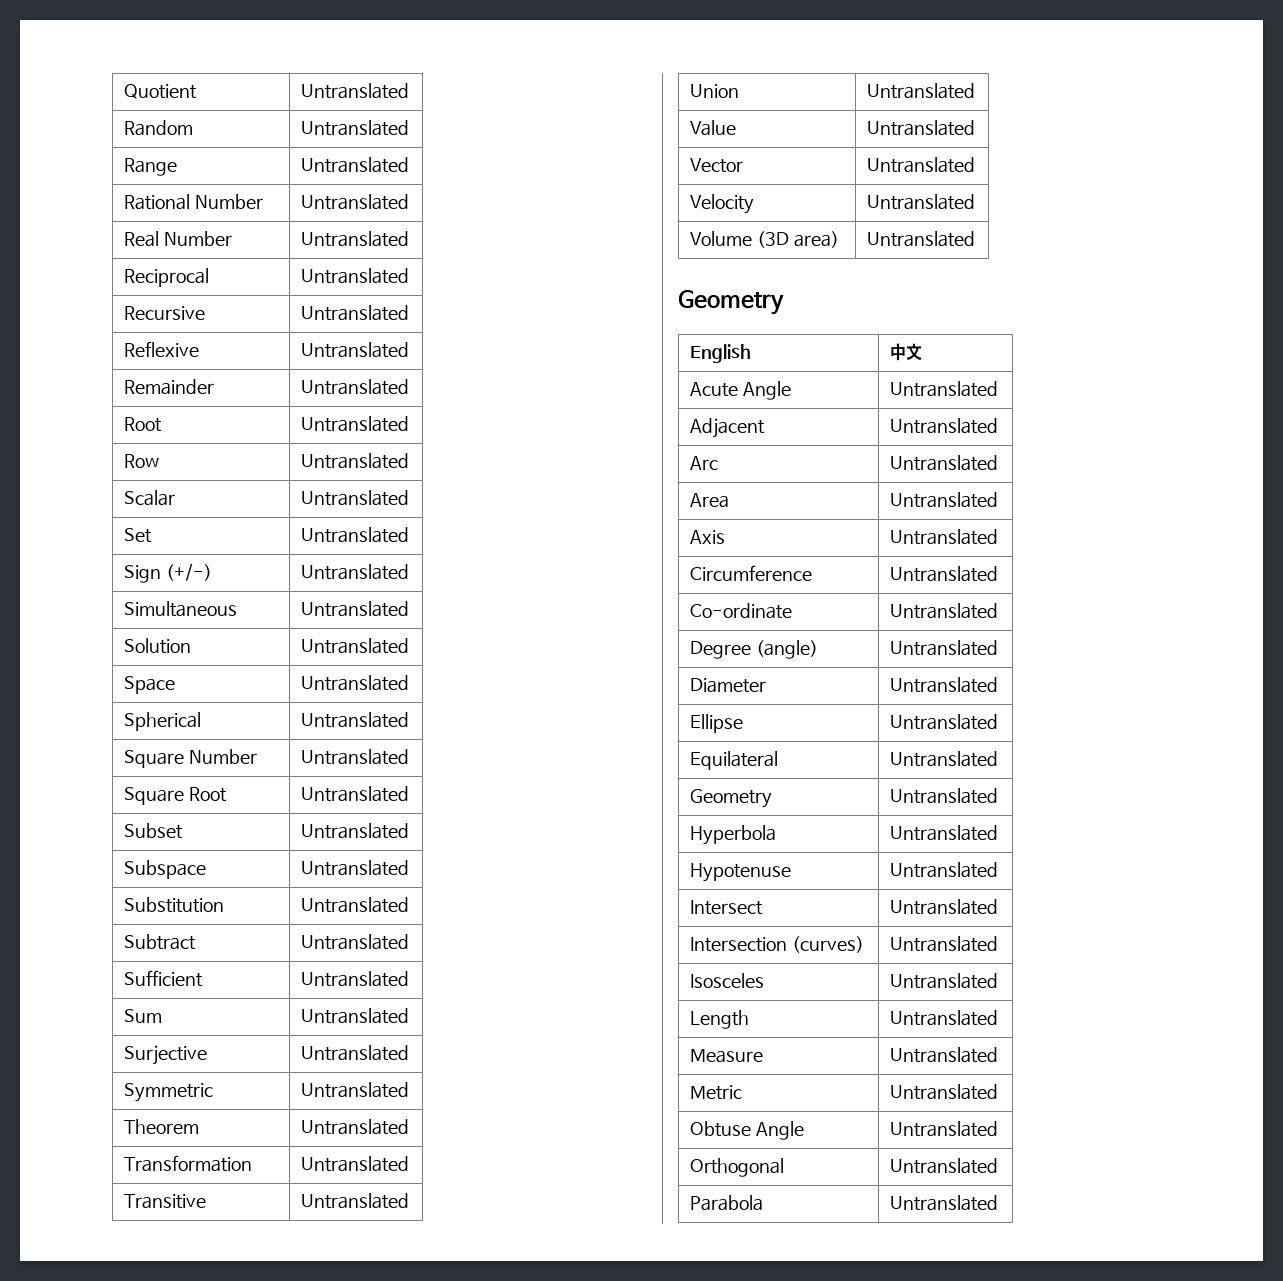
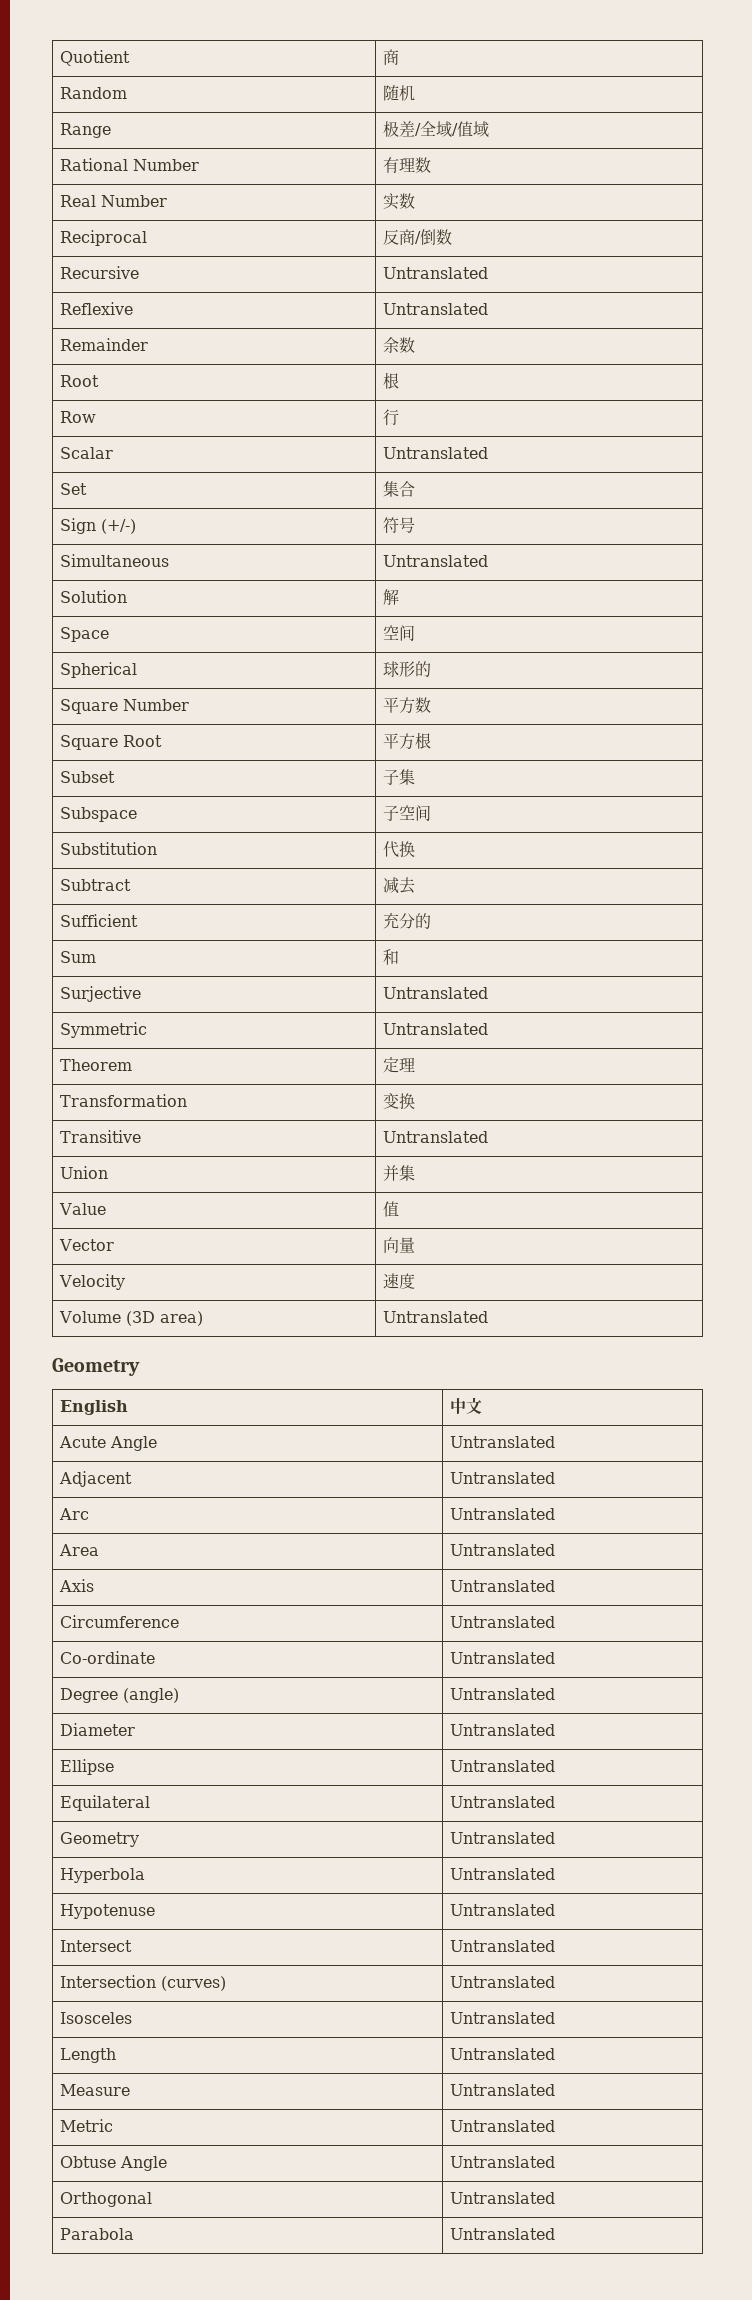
- Quotient | Untranslated
+ Quotient | 商
- Random | Untranslated
+ Random | 随机
- Range | Untranslated
+ Range | 极差/全域/值域
- Rational Number | Untranslated
+ Rational Number | 有理数
- Real Number | Untranslated
+ Real Number | 实数
- Reciprocal | Untranslated
+ Reciprocal | 反商/倒数
- Remainder | Untranslated
- Root | Untranslated
+ Remainder | 余数
+ Root | 根
- Row | Untranslated
+ Row | 行
- Set | Untranslated
+ Set | 集合
- Sign (+/-) | Untranslated
+ Sign (+/-) | 符号
- Solution | Untranslated
+ Solution | 解
- Space | Untranslated
+ Space | 空间
- Spherical | Untranslated
+ Spherical | 球形的
- Square Number | Untranslated
+ Square Number | 平方数
- Square Root | Untranslated
+ Square Root | 平方根
- Subset | Untranslated
+ Subset | 子集
- Subspace | Untranslated
+ Subspace | 子空间
- Substitution | Untranslated
+ Substitution | 代换
- Subtract | Untranslated
+ Subtract | 减去
- Sufficient | Untranslated
+ Sufficient | 充分的
- Sum | Untranslated
+ Sum | 和
- Theorem | Untranslated
+ Theorem | 定理
- Transformation | Untranslated
+ Transformation | 变换
- Union | Untranslated
+ Union | 并集
- Value | Untranslated
+ Value | 值
- Vector | Untranslated
+ Vector | 向量
- Velocity | Untranslated
+ Velocity | 速度

